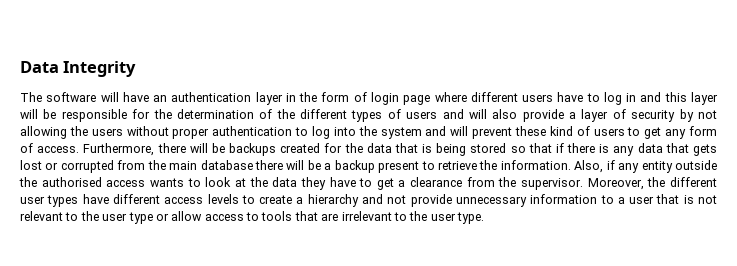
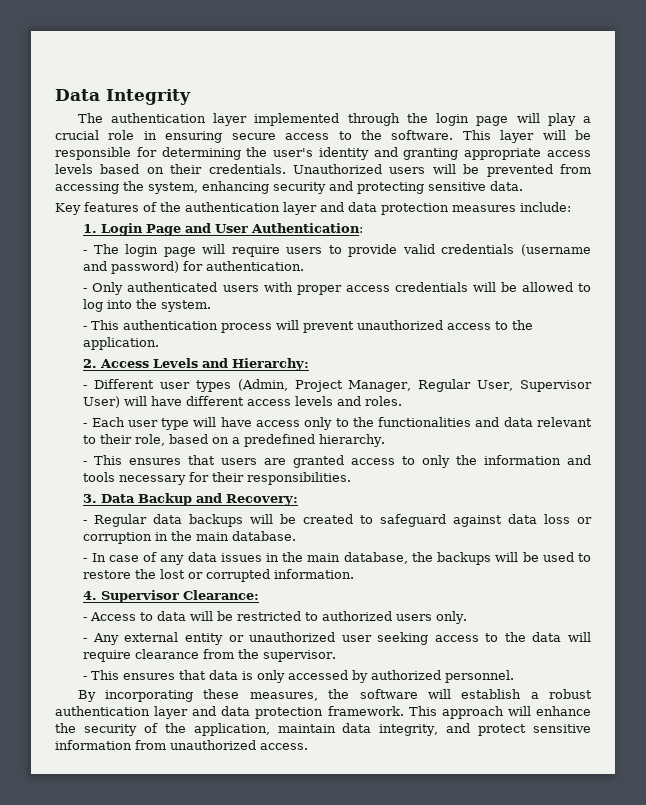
- The software will have an authentication layer in the form of login page where different users have to log in and this layer will be responsible for the determination of the different types of users and will also provide a layer of security by not allowing the users without proper authentication to log into the system and will prevent these kind of users to get any form of access. Furthermore, there will be backups created for the data that is being stored so that if there is any data that gets lost or corrupted from the main database there will be a backup present to retrieve the information. Also, if any entity outside the authorised access wants to look at the data they have to get a clearance from the supervisor. Moreover, the different user types have different access levels to create a hierarchy and not provide unnecessary information to a user that is not relevant to the user type or allow access to tools that are irrelevant to the user type.
+ The authentication layer implemented through the login page will play a crucial role in ensuring secure access to the software. This layer will be responsible for determining the user's identity and granting appropriate access levels based on their credentials. Unauthorized users will be prevented from accessing the system, enhancing security and protecting sensitive data.
+ Key features of the authentication layer and data protection measures include:
+ 1. Login Page and User Authentication:
+ - The login page will require users to provide valid credentials (username and password) for authentication.
+ - Only authenticated users with proper access credentials will be allowed to log into the system.
+ - This authentication process will prevent unauthorized access to the application.
+ 2. Access Levels and Hierarchy:
+ - Different user types (Admin, Project Manager, Regular User, Supervisor User) will have different access levels and roles.
+ - Each user type will have access only to the functionalities and data relevant to their role, based on a predefined hierarchy.
+ - This ensures that users are granted access to only the information and tools necessary for their responsibilities.
+ 3. Data Backup and Recovery:
+ - Regular data backups will be created to safeguard against data loss or corruption in the main database.
+ - In case of any data issues in the main database, the backups will be used to restore the lost or corrupted information.
+ 4. Supervisor Clearance:
+ - Access to data will be restricted to authorized users only.
+ - Any external entity or unauthorized user seeking access to the data will require clearance from the supervisor.
+ - This ensures that data is only accessed by authorized personnel.
+ By incorporating these measures, the software will establish a robust authentication layer and data protection framework. This approach will enhance the security of the application, maintain data integrity, and protect sensitive information from unauthorized access.

